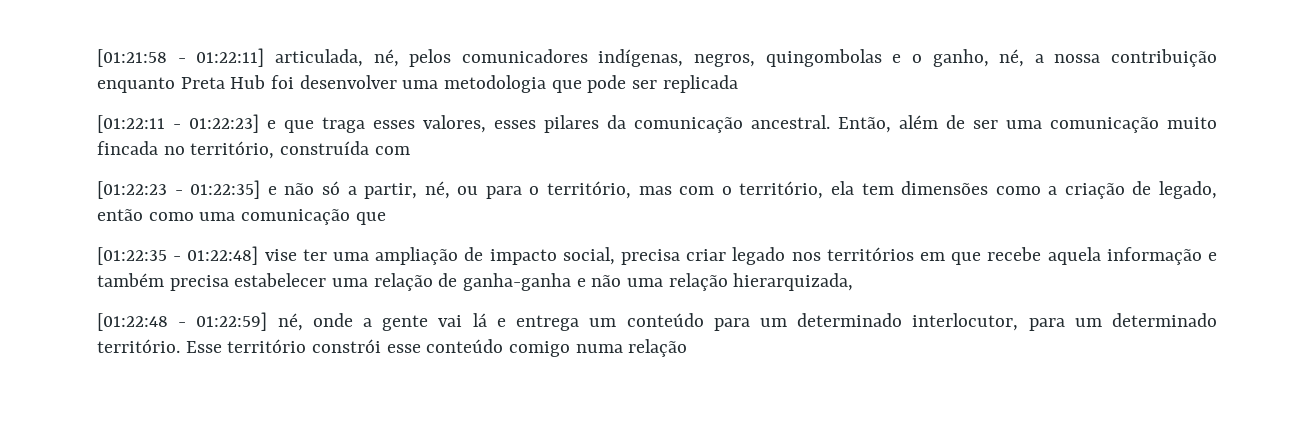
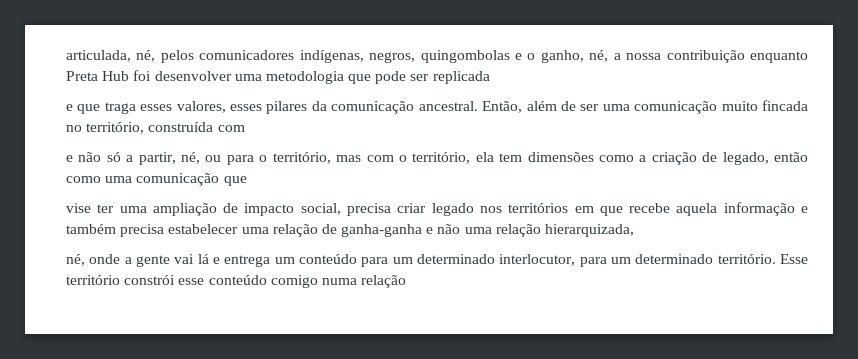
- [01:21:58 - 01:22:11] articulada, né, pelos comunicadores indígenas, negros, quingombolas e o ganho, né, a nossa contribuição enquanto Preta Hub foi desenvolver uma metodologia que pode ser replicada
+ articulada, né, pelos comunicadores indígenas, negros, quingombolas e o ganho, né, a nossa contribuição enquanto Preta Hub foi desenvolver uma metodologia que pode ser replicada
- [01:22:11 - 01:22:23] e que traga esses valores, esses pilares da comunicação ancestral.
+ e que traga esses valores, esses pilares da comunicação ancestral.
- [01:22:23 - 01:22:35] e não só a partir, né, ou para o território, mas com o território, ela tem dimensões como a criação de legado, então como uma comunicação que
+ e não só a partir, né, ou para o território, mas com o território, ela tem dimensões como a criação de legado, então como uma comunicação que
- [01:22:35 - 01:22:48] vise ter uma ampliação de impacto social, precisa criar legado nos territórios em que recebe aquela informação e também precisa estabelecer uma relação de ganha-ganha e não uma relação hierarquizada,
+ vise ter uma ampliação de impacto social, precisa criar legado nos territórios em que recebe aquela informação e também precisa estabelecer uma relação de ganha-ganha e não uma relação hierarquizada,
- [01:22:48 - 01:22:59] né, onde a gente vai lá e entrega um conteúdo para um determinado interlocutor, para um determinado território.
+ né, onde a gente vai lá e entrega um conteúdo para um determinado interlocutor, para um determinado território.

